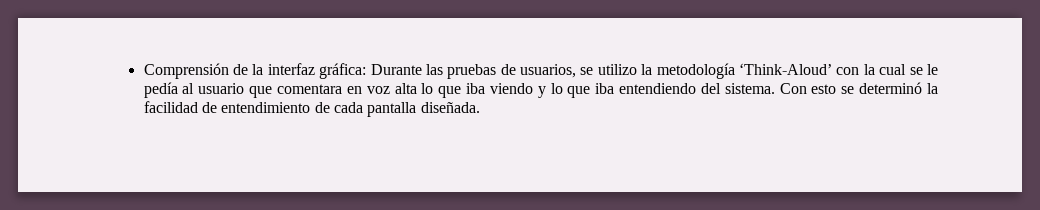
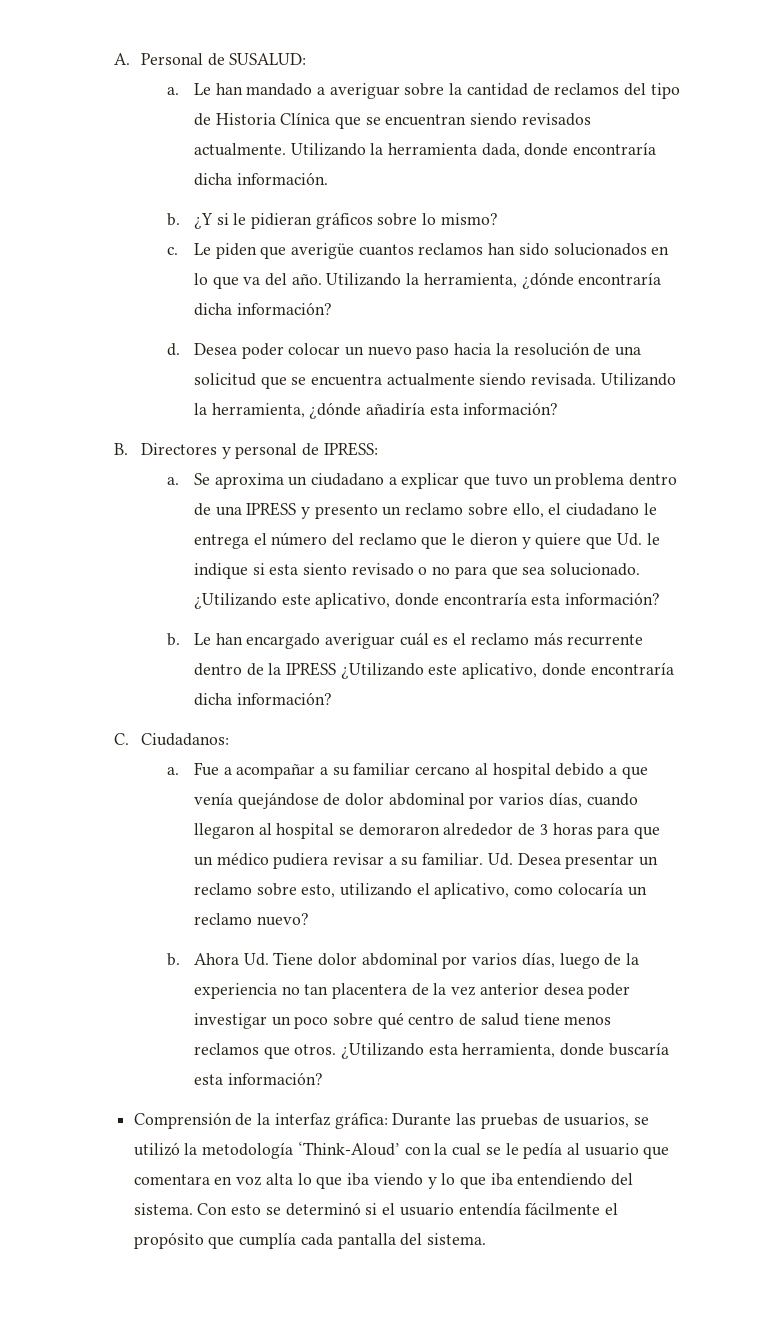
+ A. Personal de SUSALUD:
+ a. Le han mandado a averiguar sobre la cantidad de reclamos del tipo de Historia Clínica que se encuentran siendo revisados actualmente. Utilizando la herramienta dada, donde encontraría dicha información.
+ b. ¿Y si le pidieran gráficos sobre lo mismo?
+ c. Le piden que averigüe cuantos reclamos han sido solucionados en lo que va del año. Utilizando la herramienta, ¿dónde encontraría dicha información?
+ d. Desea poder colocar un nuevo paso hacia la resolución de una solicitud que se encuentra actualmente siendo revisada. Utilizando la herramienta, ¿dónde añadiría esta información?
+ B. Directores y personal de IPRESS:
+ a. Se aproxima un ciudadano a explicar que tuvo un problema dentro de una IPRESS y presento un reclamo sobre ello, el ciudadano le entrega el número del reclamo que le dieron y quiere que Ud. le indique si esta siento revisado o no para que sea solucionado. ¿Utilizando este aplicativo, donde encontraría esta información?
+ b. Le han encargado averiguar cuál es el reclamo más recurrente dentro de la IPRESS ¿Utilizando este aplicativo, donde encontraría dicha información?
+ C. Ciudadanos:
+ a. Fue a acompañar a su familiar cercano al hospital debido a que venía quejándose de dolor abdominal por varios días, cuando llegaron al hospital se demoraron alrededor de 3 horas para que un médico pudiera revisar a su familiar. Ud. Desea presentar un reclamo sobre esto, utilizando el aplicativo, como colocaría un reclamo nuevo?
+ b. Ahora Ud. Tiene dolor abdominal por varios días, luego de la experiencia no tan placentera de la vez anterior desea poder investigar un poco sobre qué centro de salud tiene menos reclamos que otros. ¿Utilizando esta herramienta, donde buscaría esta información?
- Comprensión de la interfaz gráfica: Durante las pruebas de usuarios, se utilizo la metodología ‘Think-Aloud’ con la cual se le pedía al usuario que comentara en voz alta lo que iba viendo y lo que iba entendiendo del sistema.
+ Comprensión de la interfaz gráfica: Durante las pruebas de usuarios, se utilizó la metodología ‘Think-Aloud’ con la cual se le pedía al usuario que comentara en voz alta lo que iba viendo y lo que iba entendiendo del sistema.
- Con esto se determinó la facilidad de entendimiento de cada pantalla diseñada.
+ Con esto se determinó si el usuario entendía fácilmente el propósito que cumplía cada pantalla del sistema.

